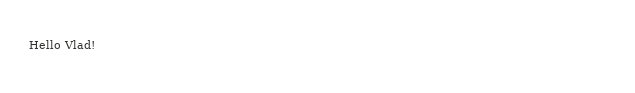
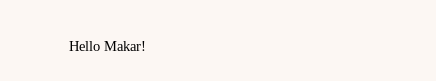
- Hello Vlad!
+ Hello Makar!

